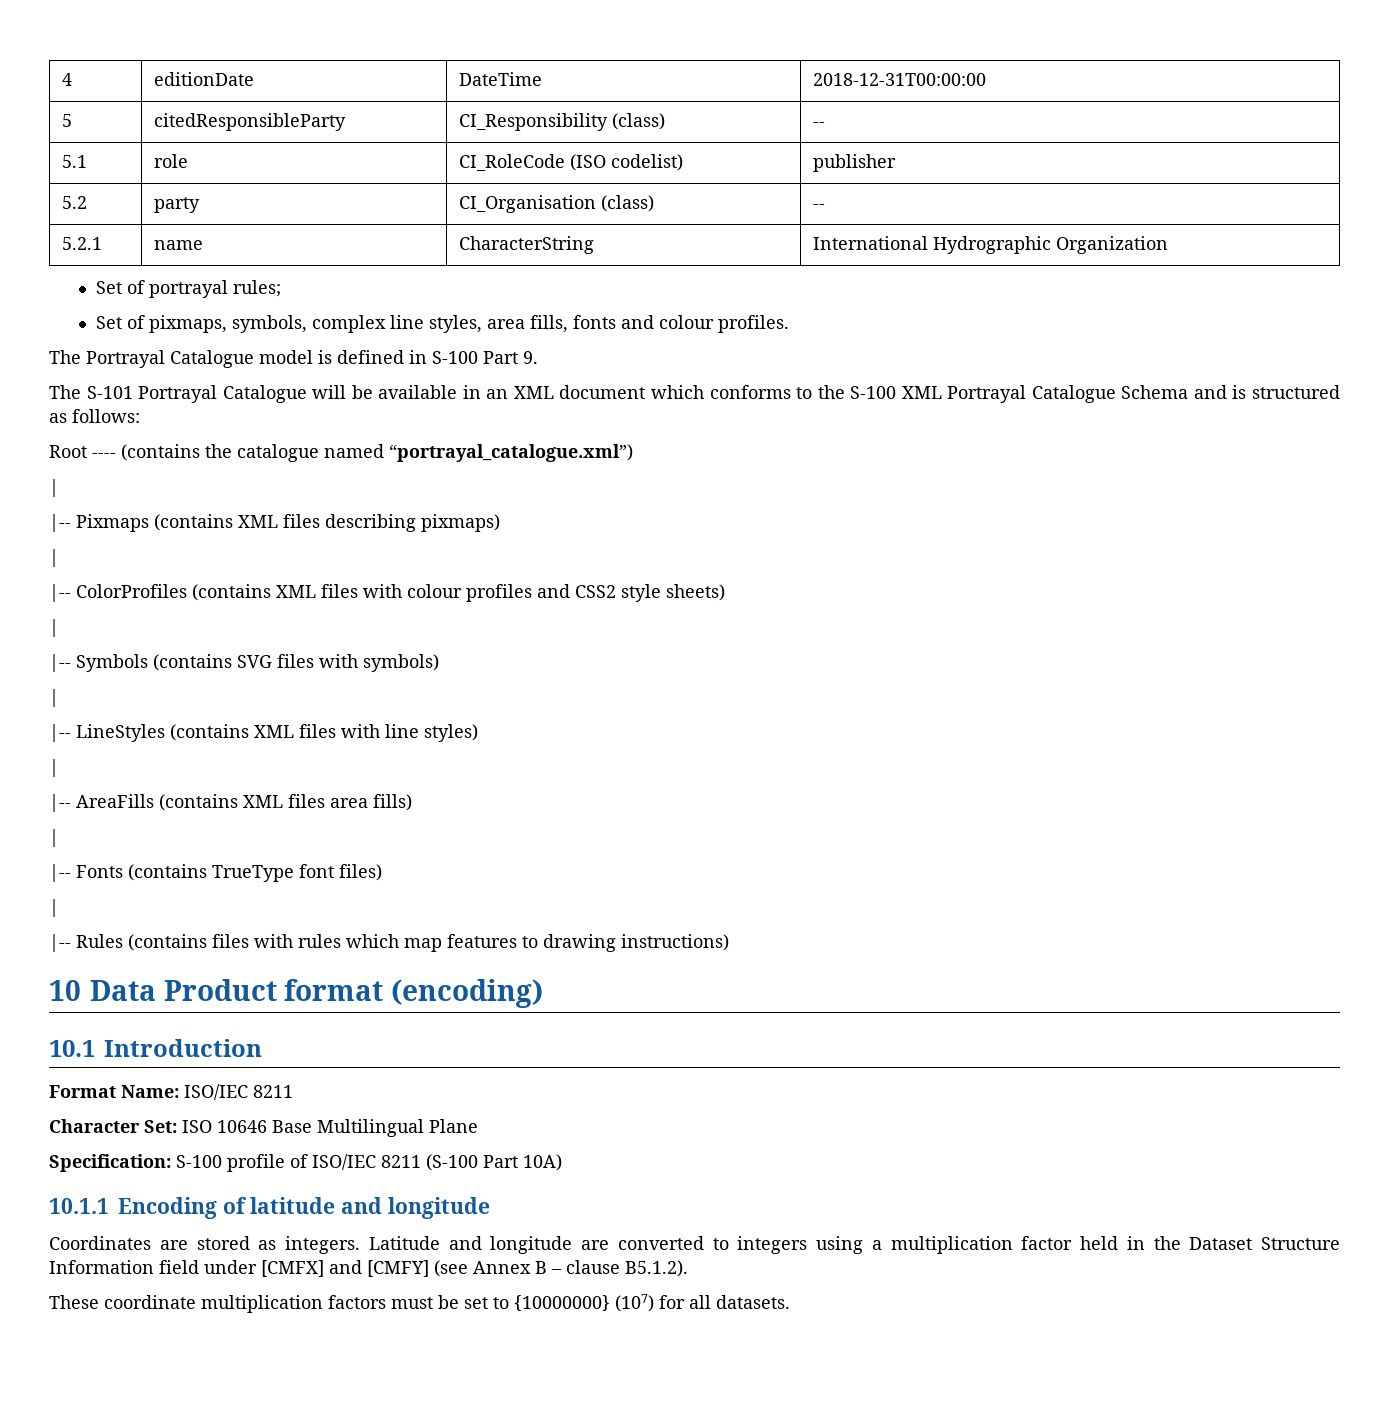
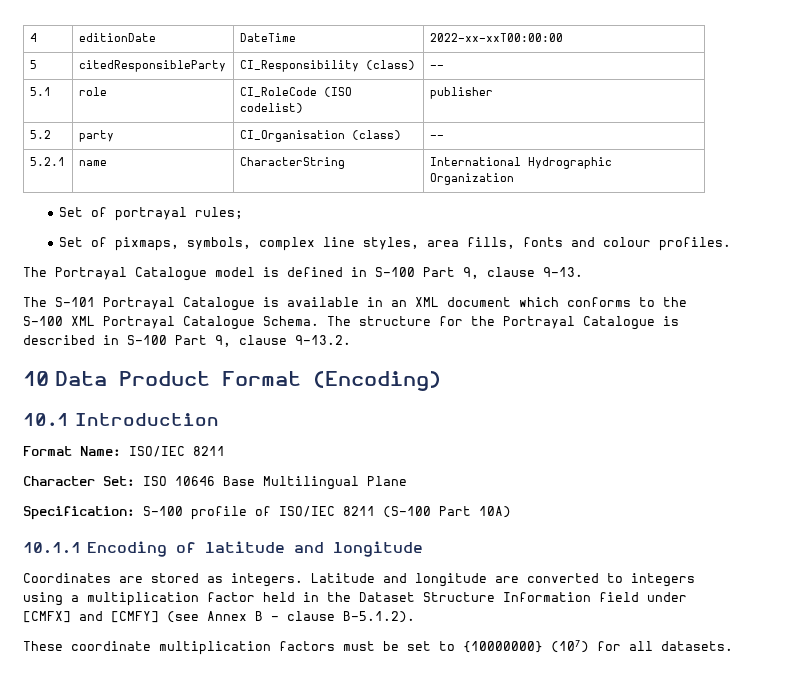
- 4 | editionDate | DateTime | 2018-12-31T00:00:00
+ 4 | editionDate | DateTime | 2022-xx-xxT00:00:00
- The Portrayal Catalogue model is defined in S-100 Part 9.
+ The Portrayal Catalogue model is defined in S-100 Part 9, clause 9-13.
- The S-101 Portrayal Catalogue will be available in an XML document which conforms to the S-100 XML Portrayal Catalogue Schema and is structured as follows:
- Root ---- (contains the catalogue named “portrayal_catalogue.xml”)
- |
- |-- Pixmaps (contains XML files describing pixmaps)
- |
- |-- ColorProfiles (contains XML files with colour profiles and CSS2 style sheets)
- |
- |-- Symbols (contains SVG files with symbols)
- |
- |-- LineStyles (contains XML files with line styles)
- |
- |-- AreaFills (contains XML files area fills)
- |
- |-- Fonts (contains TrueType font files)
- |
- |-- Rules (contains files with rules which map features to drawing instructions)
+ The S-101 Portrayal Catalogue is available in an XML document which conforms to the S-100 XML Portrayal Catalogue Schema. The structure for the Portrayal Catalogue is described in S-100 Part 9, clause 9-13.2.
- 10 Data Product format (encoding)
+ 10 Data Product Format (Encoding)
- Latitude and longitude are converted to integers using a multiplication factor held in the Dataset Structure Information field under [CMFX] and [CMFY] (see Annex B – clause B5.1.2).
+ Latitude and longitude are converted to integers using a multiplication factor held in the Dataset Structure Information field under [CMFX] and [CMFY] (see Annex B – clause B-5.1.2).

